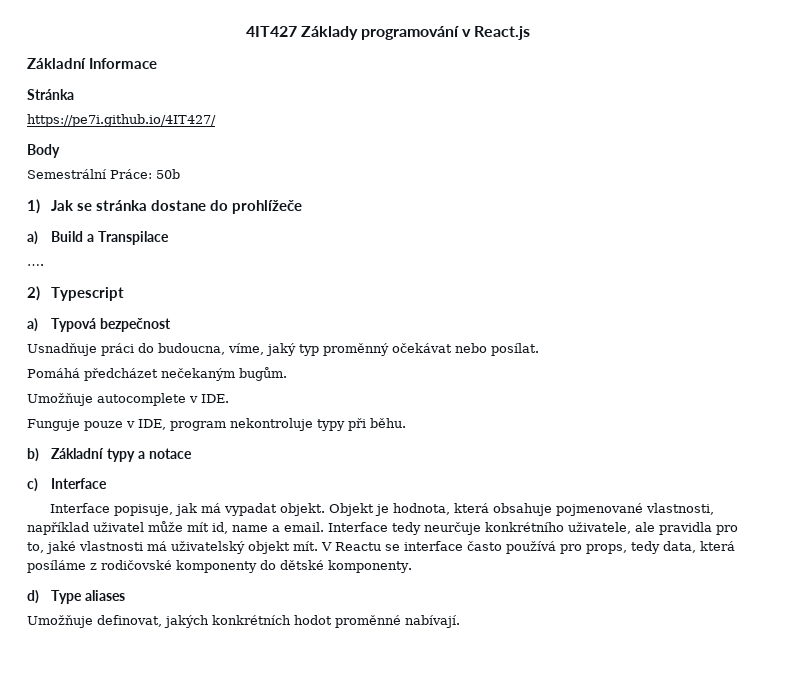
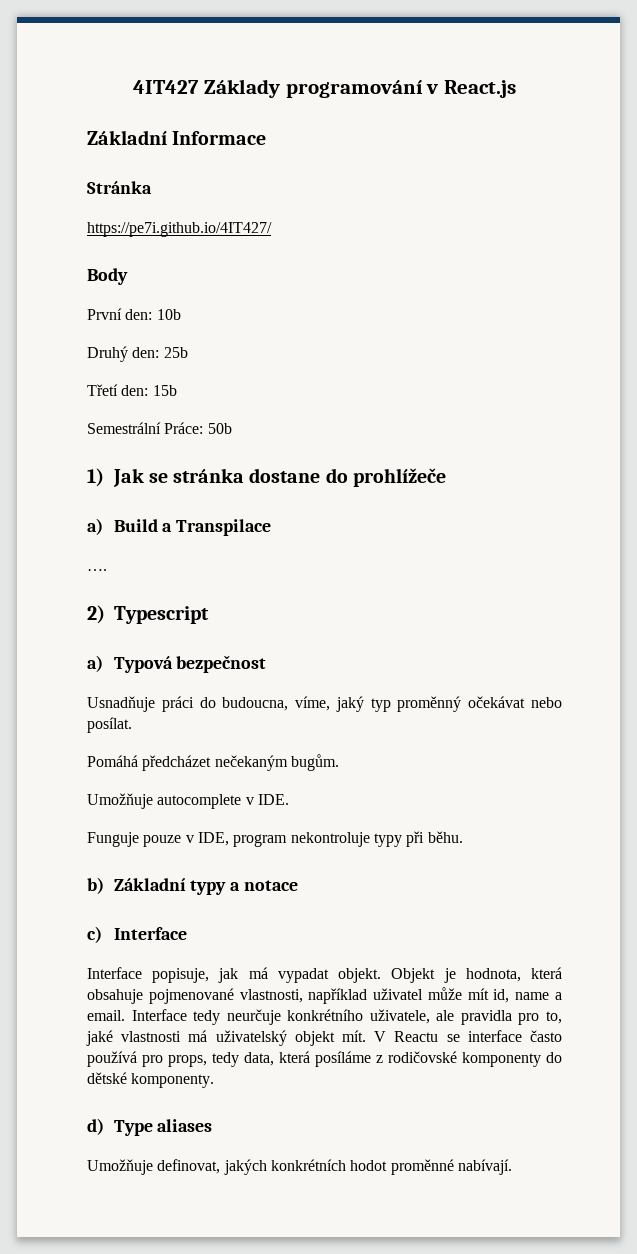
+ První den: 10b
+ Druhý den: 25b
+ Třetí den: 15b

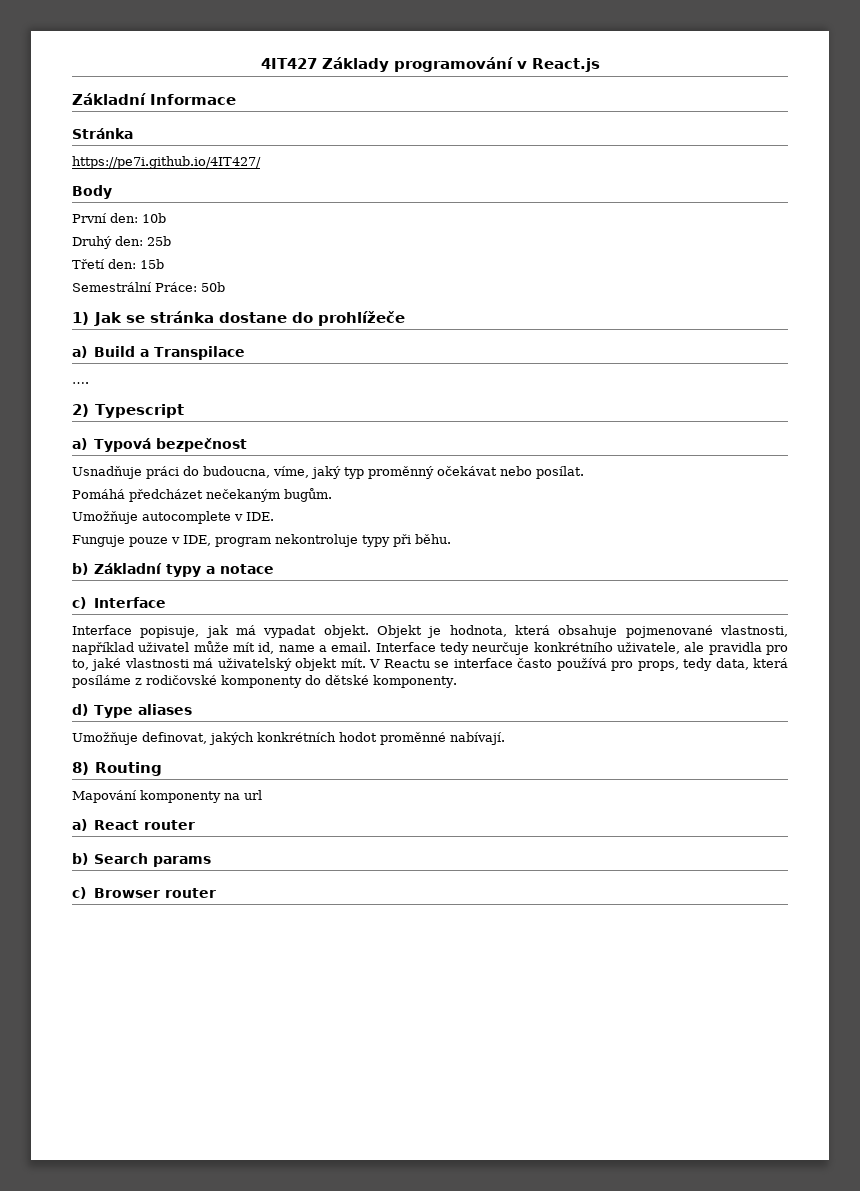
+ 8) Routing
+ Mapování komponenty na url
+ a) React router
+ b) Search params
+ c) Browser router

